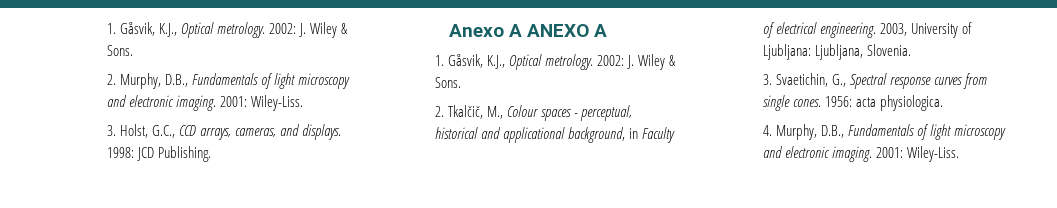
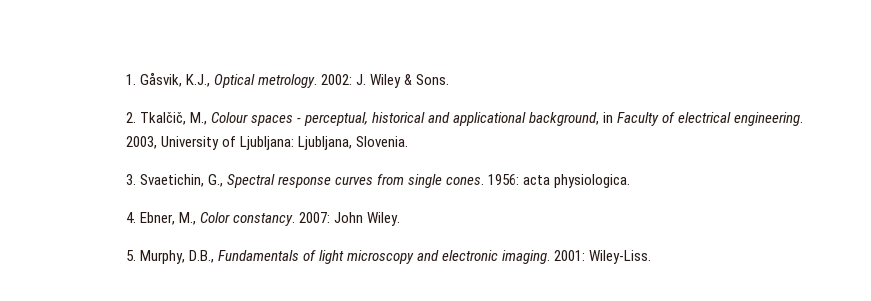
- 2. Murphy, D.B., Fundamentals of light microscopy and electronic imaging. 2001: Wiley-Liss.
- 3. Holst, G.C., CCD arrays, cameras, and displays. 1998: JCD Publishing.
- Anexo A ANEXO A
- 1. Gåsvik, K.J., Optical metrology. 2002: J. Wiley & Sons.
- 4. Murphy, D.B., Fundamentals of light microscopy and electronic imaging.
+ 4. Ebner, M., Color constancy. 2007: John Wiley.
+ 5. Murphy, D.B., Fundamentals of light microscopy and electronic imaging.

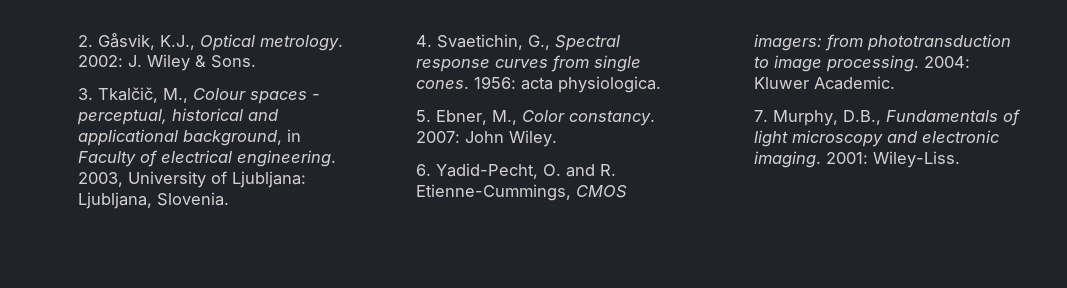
- 1. Gåsvik, K.J., Optical metrology.
+ 2. Gåsvik, K.J., Optical metrology.
- 2. Tkalčič, M., Colour spaces - perceptual, historical and applicational background, in Faculty of electrical engineering.
+ 3. Tkalčič, M., Colour spaces - perceptual, historical and applicational background, in Faculty of electrical engineering.
- 3. Svaetichin, G., Spectral response curves from single cones.
+ 4. Svaetichin, G., Spectral response curves from single cones.
- 4. Ebner, M., Color constancy.
+ 5. Ebner, M., Color constancy.
- 5. Murphy, D.B., Fundamentals of light microscopy and electronic imaging.
+ 6. Yadid-Pecht, O. and R. Etienne-Cummings, CMOS imagers: from phototransduction to image processing. 2004: Kluwer Academic.
+ 7. Murphy, D.B., Fundamentals of light microscopy and electronic imaging.

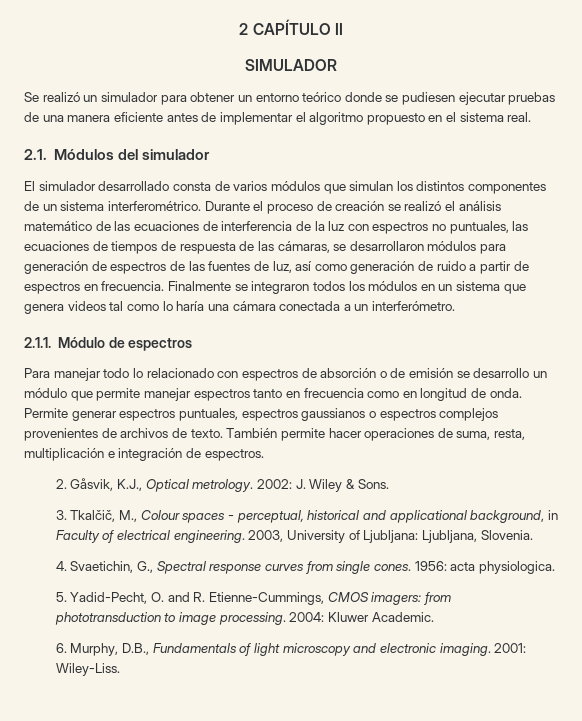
+ 2 CAPÍTULO II
+ SIMULADOR
+ Se realizó un simulador para obtener un entorno teórico donde se pudiesen ejecutar pruebas de una manera eficiente antes de implementar el algoritmo propuesto en el sistema real.
+ 2.1. Módulos del simulador
+ El simulador desarrollado consta de varios módulos que simulan los distintos componentes de un sistema interferométrico. Durante el proceso de creación se realizó el análisis matemático de las ecuaciones de interferencia de la luz con espectros no puntuales, las ecuaciones de tiempos de respuesta de las cámaras, se desarrollaron módulos para generación de espectros de las fuentes de luz, así como generación de ruido a partir de espectros en frecuencia. Finalmente se integraron todos los módulos en un sistema que genera videos tal como lo haría una cámara conectada a un interferómetro.
+ 2.1.1. Módulo de espectros
+ Para manejar todo lo relacionado con espectros de absorción o de emisión se desarrollo un módulo que permite manejar espectros tanto en frecuencia como en longitud de onda. Permite generar espectros puntuales, espectros gaussianos o espectros complejos provenientes de archivos de texto. También permite hacer operaciones de suma, resta, multiplicación e integración de espectros.
- 5. Ebner, M., Color constancy. 2007: John Wiley.
- 6. Yadid-Pecht, O. and R. Etienne-Cummings, CMOS imagers: from phototransduction to image processing.
+ 5. Yadid-Pecht, O. and R. Etienne-Cummings, CMOS imagers: from phototransduction to image processing.
- 7. Murphy, D.B., Fundamentals of light microscopy and electronic imaging.
+ 6. Murphy, D.B., Fundamentals of light microscopy and electronic imaging.

